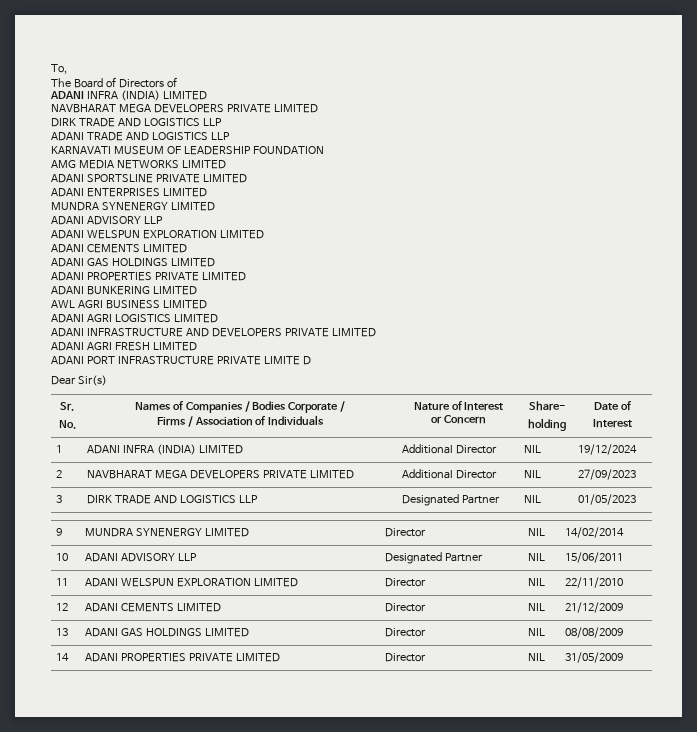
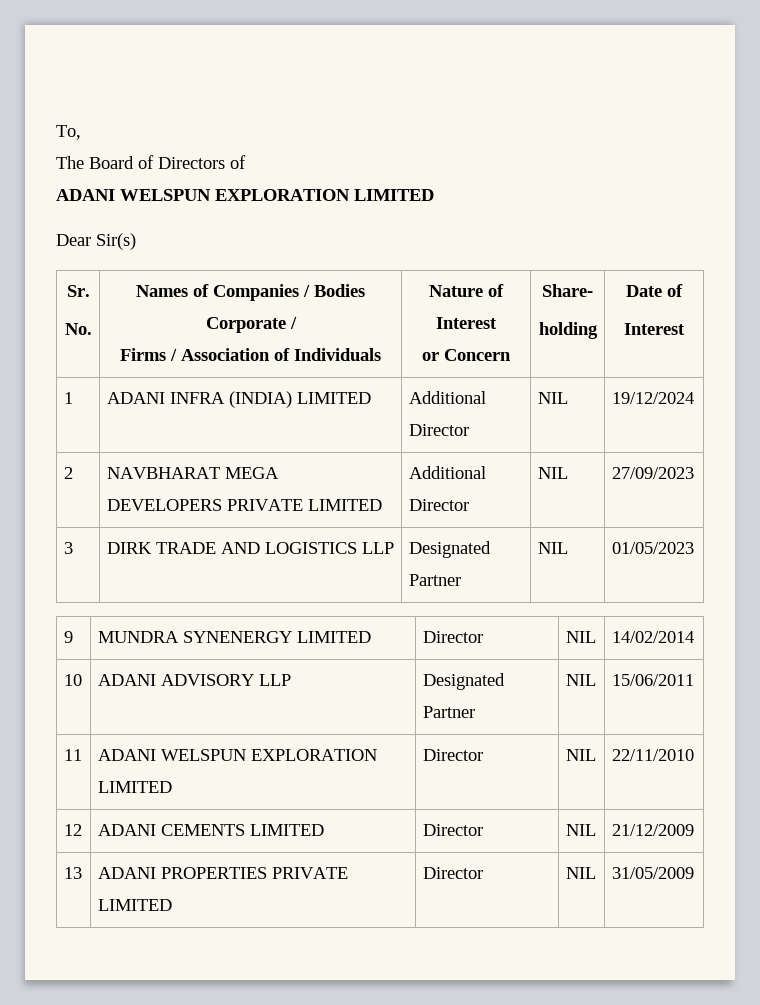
  The Board of Directors of
- ADANI INFRA (INDIA) LIMITED
- NAVBHARAT MEGA DEVELOPERS PRIVATE LIMITED
- DIRK TRADE AND LOGISTICS LLP
- ADANI TRADE AND LOGISTICS LLP
- KARNAVATI MUSEUM OF LEADERSHIP FOUNDATION
- AMG MEDIA NETWORKS LIMITED
- ADANI SPORTSLINE PRIVATE LIMITED
- ADANI ENTERPRISES LIMITED
- MUNDRA SYNENERGY LIMITED
- ADANI ADVISORY LLP
  ADANI WELSPUN EXPLORATION LIMITED
- ADANI CEMENTS LIMITED
- ADANI GAS HOLDINGS LIMITED
- ADANI PROPERTIES PRIVATE LIMITED
- ADANI BUNKERING LIMITED
- AWL AGRI BUSINESS LIMITED
- ADANI AGRI LOGISTICS LIMITED
- ADANI INFRASTRUCTURE AND DEVELOPERS PRIVATE LIMITED
- ADANI AGRI FRESH LIMITED
- ADANI PORT INFRASTRUCTURE PRIVATE LIMITE D
- 13 | ADANI GAS HOLDINGS LIMITED | Director | NIL | 08/08/2009
- 14 | ADANI PROPERTIES PRIVATE LIMITED | Director | NIL | 31/05/2009
+ 13 | ADANI PROPERTIES PRIVATE LIMITED | Director | NIL | 31/05/2009

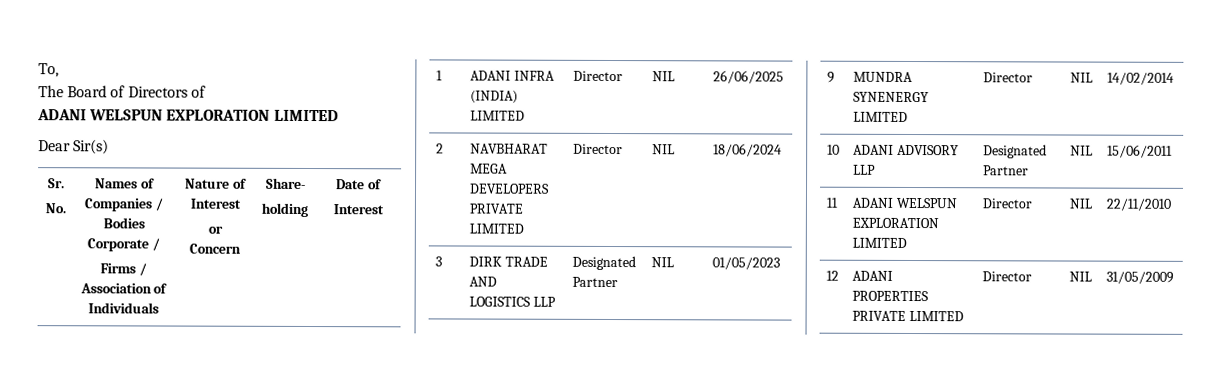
- 1 | ADANI INFRA (INDIA) LIMITED | Additional Director | NIL | 19/12/2024
+ 1 | ADANI INFRA (INDIA) LIMITED | Director | NIL | 26/06/2025
- 2 | NAVBHARAT MEGA DEVELOPERS PRIVATE LIMITED | Additional Director | NIL | 27/09/2023
+ 2 | NAVBHARAT MEGA DEVELOPERS PRIVATE LIMITED | Director | NIL | 18/06/2024
- 12 | ADANI CEMENTS LIMITED | Director | NIL | 21/12/2009
- 13 | ADANI PROPERTIES PRIVATE LIMITED | Director | NIL | 31/05/2009
+ 12 | ADANI PROPERTIES PRIVATE LIMITED | Director | NIL | 31/05/2009

